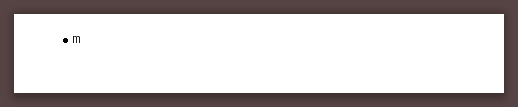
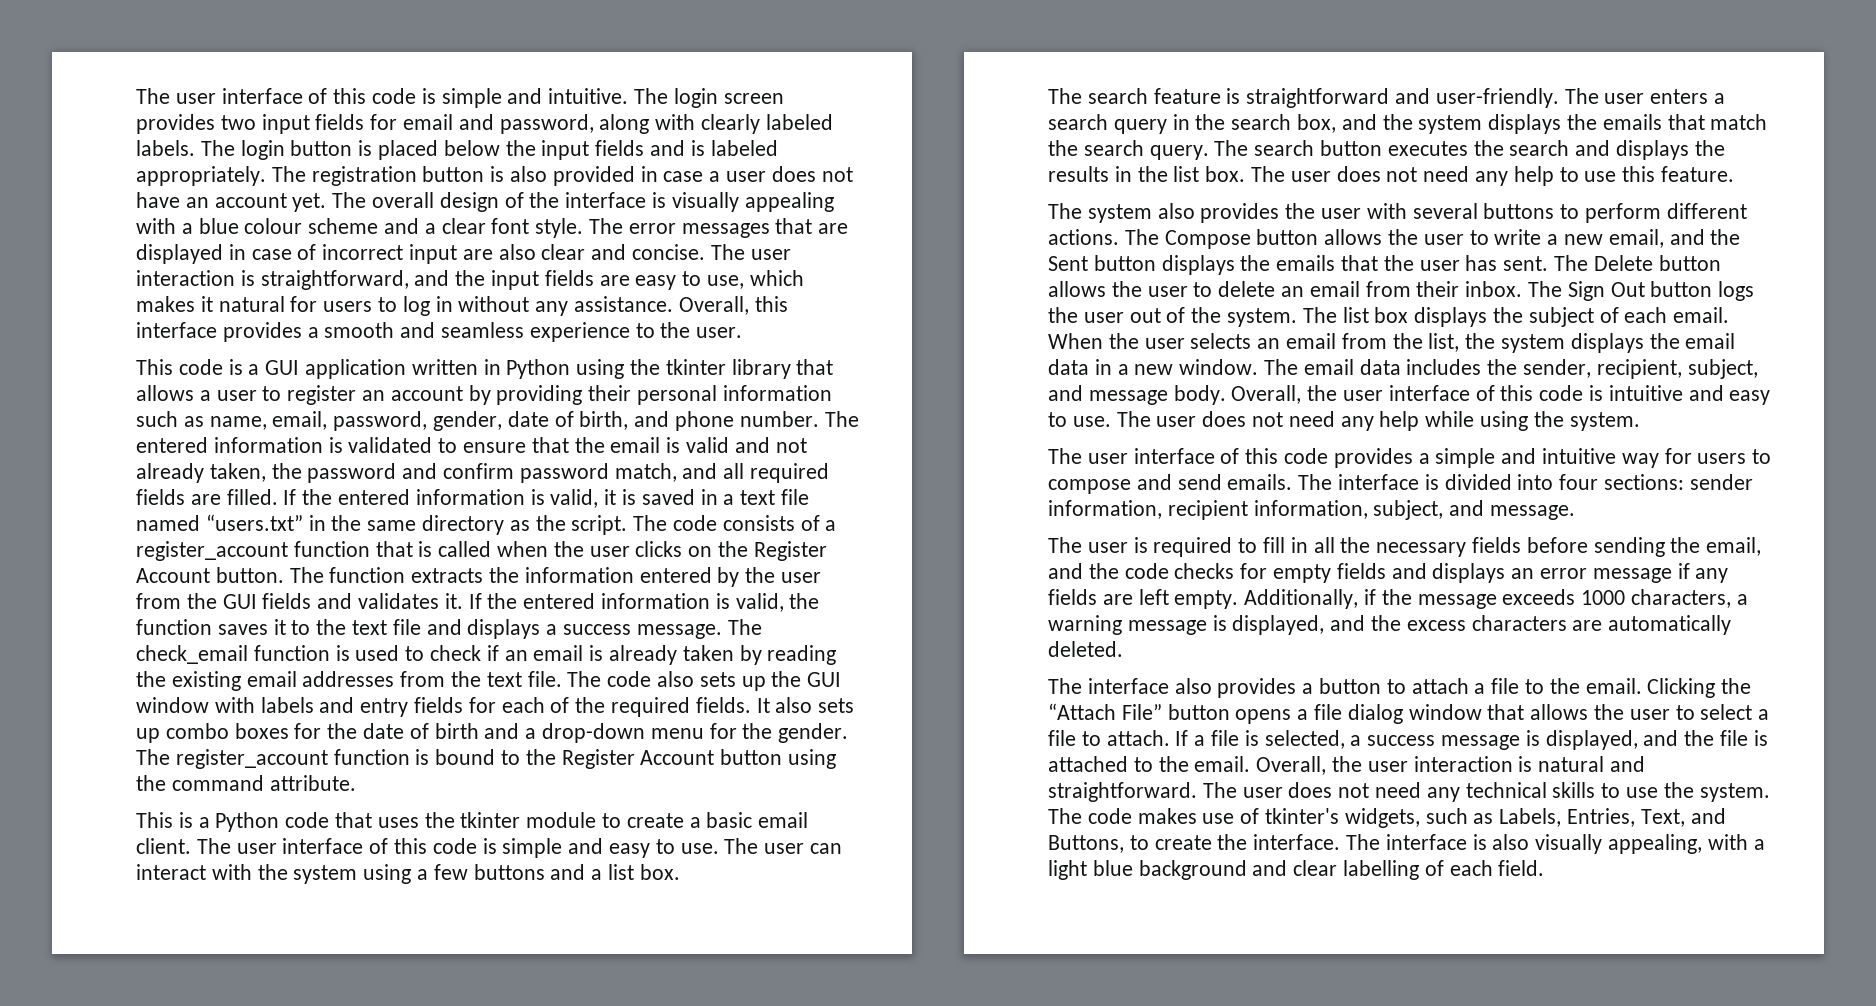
- m
+ The user interface of this code is simple and intuitive. The login screen provides two input fields for email and password, along with clearly labeled labels. The login button is placed below the input fields and is labeled appropriately. The registration button is also provided in case a user does not have an account yet. The overall design of the interface is visually appealing with a blue colour scheme and a clear font style. The error messages that are displayed in case of incorrect input are also clear and concise. The user interaction is straightforward, and the input fields are easy to use, which makes it natural for users to log in without any assistance. Overall, this interface provides a smooth and seamless experience to the user.
+ This code is a GUI application written in Python using the tkinter library that allows a user to register an account by providing their personal information such as name, email, password, gender, date of birth, and phone number. The entered information is validated to ensure that the email is valid and not already taken, the password and confirm password match, and all required fields are filled. If the entered information is valid, it is saved in a text file named “users.txt” in the same directory as the script. The code consists of a register_account function that is called when the user clicks on the Register Account button. The function extracts the information entered by the user from the GUI fields and validates it. If the entered information is valid, the function saves it to the text file and displays a success message. The check_email function is used to check if an email is already taken by reading the existing email addresses from the text file. The code also sets up the GUI window with labels and entry fields for each of the required fields. It also sets up combo boxes for the date of birth and a drop-down menu for the gender. The register_account function is bound to the Register Account button using the command attribute.
+ This is a Python code that uses the tkinter module to create a basic email client. The user interface of this code is simple and easy to use. The user can interact with the system using a few buttons and a list box.
+ The search feature is straightforward and user-friendly. The user enters a search query in the search box, and the system displays the emails that match the search query. The search button executes the search and displays the results in the list box. The user does not need any help to use this feature.
+ The system also provides the user with several buttons to perform different actions. The Compose button allows the user to write a new email, and the Sent button displays the emails that the user has sent. The Delete button allows the user to delete an email from their inbox. The Sign Out button logs the user out of the system. The list box displays the subject of each email. When the user selects an email from the list, the system displays the email data in a new window. The email data includes the sender, recipient, subject, and message body. Overall, the user interface of this code is intuitive and easy to use. The user does not need any help while using the system.
+ The user interface of this code provides a simple and intuitive way for users to compose and send emails. The interface is divided into four sections: sender information, recipient information, subject, and message.
+ The user is required to fill in all the necessary fields before sending the email, and the code checks for empty fields and displays an error message if any fields are left empty. Additionally, if the message exceeds 1000 characters, a warning message is displayed, and the excess characters are automatically deleted.
+ The interface also provides a button to attach a file to the email. Clicking the “Attach File” button opens a file dialog window that allows the user to select a file to attach. If a file is selected, a success message is displayed, and the file is attached to the email. Overall, the user interaction is natural and straightforward. The user does not need any technical skills to use the system. The code makes use of tkinter's widgets, such as Labels, Entries, Text, and Buttons, to create the interface. The interface is also visually appealing, with a light blue background and clear labelling of each field.

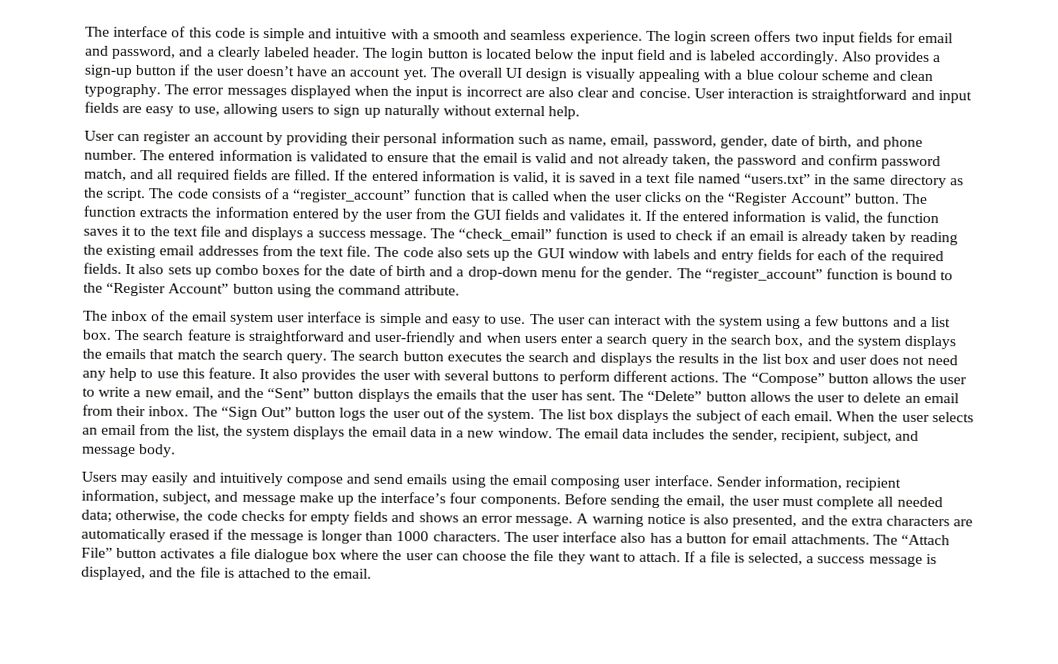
- The user interface of this code is simple and intuitive.
+ The interface of this code is simple and intuitive with a smooth and seamless experience.
- The login screen provides two input fields for email and password, along with clearly labeled labels.
+ The login screen offers two input fields for email and password, and a clearly labeled header.
- The login button is placed below the input fields and is labeled appropriately. The registration button is also provided in case a user does not have an account yet.
+ The login button is located below the input field and is labeled accordingly. Also provides a sign-up button if the user doesn’t have an account yet.
- The overall design of the interface is visually appealing with a blue colour scheme and a clear font style. The error messages that are displayed in case of incorrect input are also clear and concise.
+ The overall UI design is visually appealing with a blue colour scheme and clean typography. The error messages displayed when the input is incorrect are also clear and concise.
- The user interaction is straightforward, and the input fields are easy to use, which makes it natural for users to log in without any assistance. Overall, this interface provides a smooth and seamless experience to the user.
- This code is a GUI application written in Python using the tkinter library that allows a user to register an account by providing their personal information such as name, email, password, gender, date of birth, and phone number.
+ User interaction is straightforward and input fields are easy to use, allowing users to sign up naturally without external help.
+ User can register an account by providing their personal information such as name, email, password, gender, date of birth, and phone number.
- The code consists of a register_account function that is called when the user clicks on the Register Account button.
+ The code consists of a “register_account” function that is called when the user clicks on the “Register Account” button.
- The check_email function is used to check if an email is already taken by reading the existing email addresses from the text file.
+ The “check_email” function is used to check if an email is already taken by reading the existing email addresses from the text file.
- The register_account function is bound to the Register Account button using the command attribute.
+ The “register_account” function is bound to the “Register Account” button using the command attribute.
- This is a Python code that uses the tkinter module to create a basic email client. The user interface of this code is simple and easy to use.
+ The inbox of the email system user interface is simple and easy to use.
- The user can interact with the system using a few buttons and a list box.
- The search feature is straightforward and user-friendly. The user enters a search query in the search box, and the system displays the emails that match the search query.
+ The user can interact with the system using a few buttons and a list box. The search feature is straightforward and user-friendly and when users enter a search query in the search box, and the system displays the emails that match the search query.
- The search button executes the search and displays the results in the list box. The user does not need any help to use this feature.
- The system also provides the user with several buttons to perform different actions.
+ The search button executes the search and displays the results in the list box and user does not need any help to use this feature. It also provides the user with several buttons to perform different actions.
- The Compose button allows the user to write a new email, and the Sent button displays the emails that the user has sent.
+ The “Compose” button allows the user to write a new email, and the “Sent” button displays the emails that the user has sent.
- The Delete button allows the user to delete an email from their inbox.
+ The “Delete” button allows the user to delete an email from their inbox.
- The Sign Out button logs the user out of the system.
+ The “Sign Out” button logs the user out of the system.
- The email data includes the sender, recipient, subject, and message body. Overall, the user interface of this code is intuitive and easy to use. The user does not need any help while using the system.
- The user interface of this code provides a simple and intuitive way for users to compose and send emails. The interface is divided into four sections: sender information, recipient information, subject, and message.
- The user is required to fill in all the necessary fields before sending the email, and the code checks for empty fields and displays an error message if any fields are left empty. Additionally, if the message exceeds 1000 characters, a warning message is displayed, and the excess characters are automatically deleted.
- The interface also provides a button to attach a file to the email. Clicking the “Attach File” button opens a file dialog window that allows the user to select a file to attach.
+ The email data includes the sender, recipient, subject, and message body.
+ Users may easily and intuitively compose and send emails using the email composing user interface. Sender information, recipient information, subject, and message make up the interface’s four components. Before sending the email, the user must complete all needed data; otherwise, the code checks for empty fields and shows an error message. A warning notice is also presented, and the extra characters are automatically erased if the message is longer than 1000 characters. The user interface also has a button for email attachments. The “Attach File” button activates a file dialogue box where the user can choose the file they want to attach.
- Overall, the user interaction is natural and straightforward. The user does not need any technical skills to use the system. The code makes use of tkinter's widgets, such as Labels, Entries, Text, and Buttons, to create the interface. The interface is also visually appealing, with a light blue background and clear labelling of each field.

